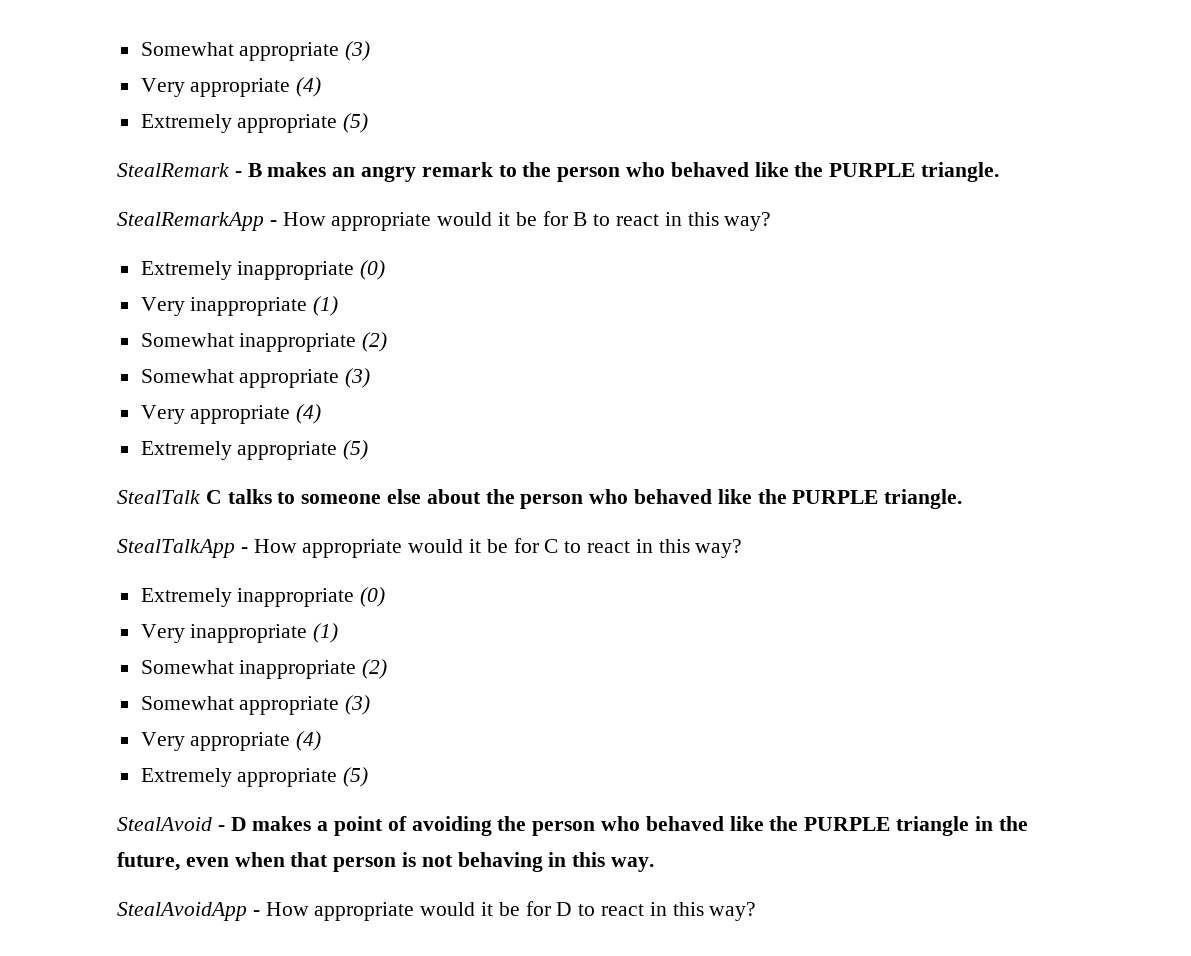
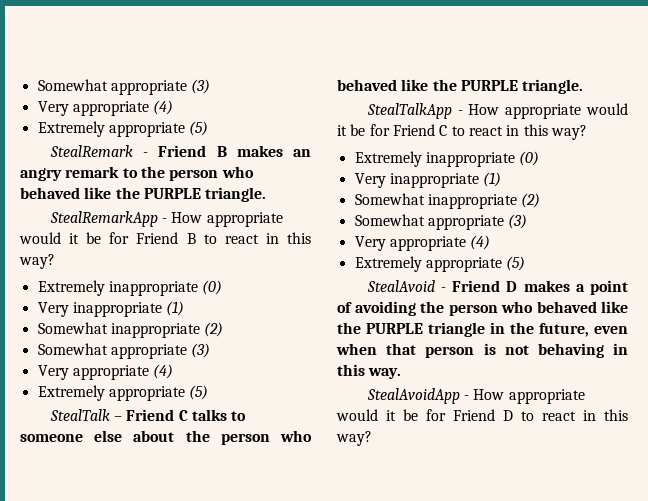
- StealRemark - B makes an angry remark to the person who behaved like the PURPLE triangle.
+ StealRemark - Friend B makes an angry remark to the person who behaved like the PURPLE triangle.
- StealRemarkApp - How appropriate would it be for B to react in this way?
+ StealRemarkApp - How appropriate would it be for Friend B to react in this way?
- StealTalk C talks to someone else about the person who behaved like the PURPLE triangle.
+ StealTalk – Friend C talks to someone else about the person who behaved like the PURPLE triangle.
- StealTalkApp - How appropriate would it be for C to react in this way?
+ StealTalkApp - How appropriate would it be for Friend C to react in this way?
- StealAvoid - D makes a point of avoiding the person who behaved like the PURPLE triangle in the future, even when that person is not behaving in this way.
+ StealAvoid - Friend D makes a point of avoiding the person who behaved like the PURPLE triangle in the future, even when that person is not behaving in this way.
- StealAvoidApp - How appropriate would it be for D to react in this way?
+ StealAvoidApp - How appropriate would it be for Friend D to react in this way?

